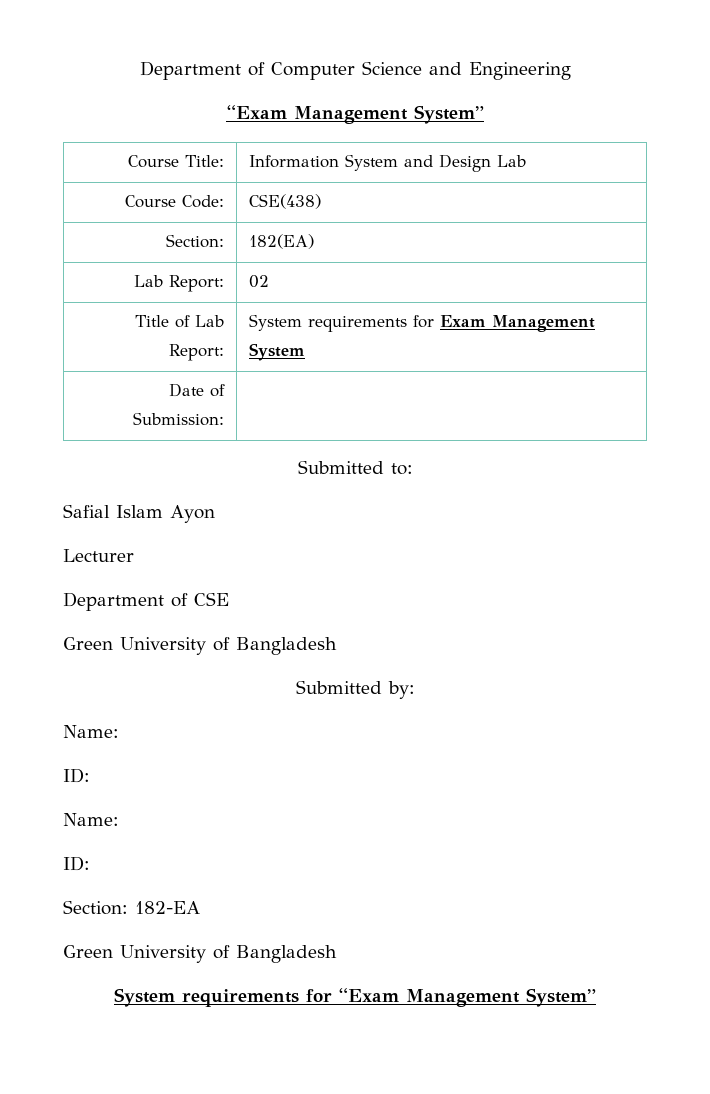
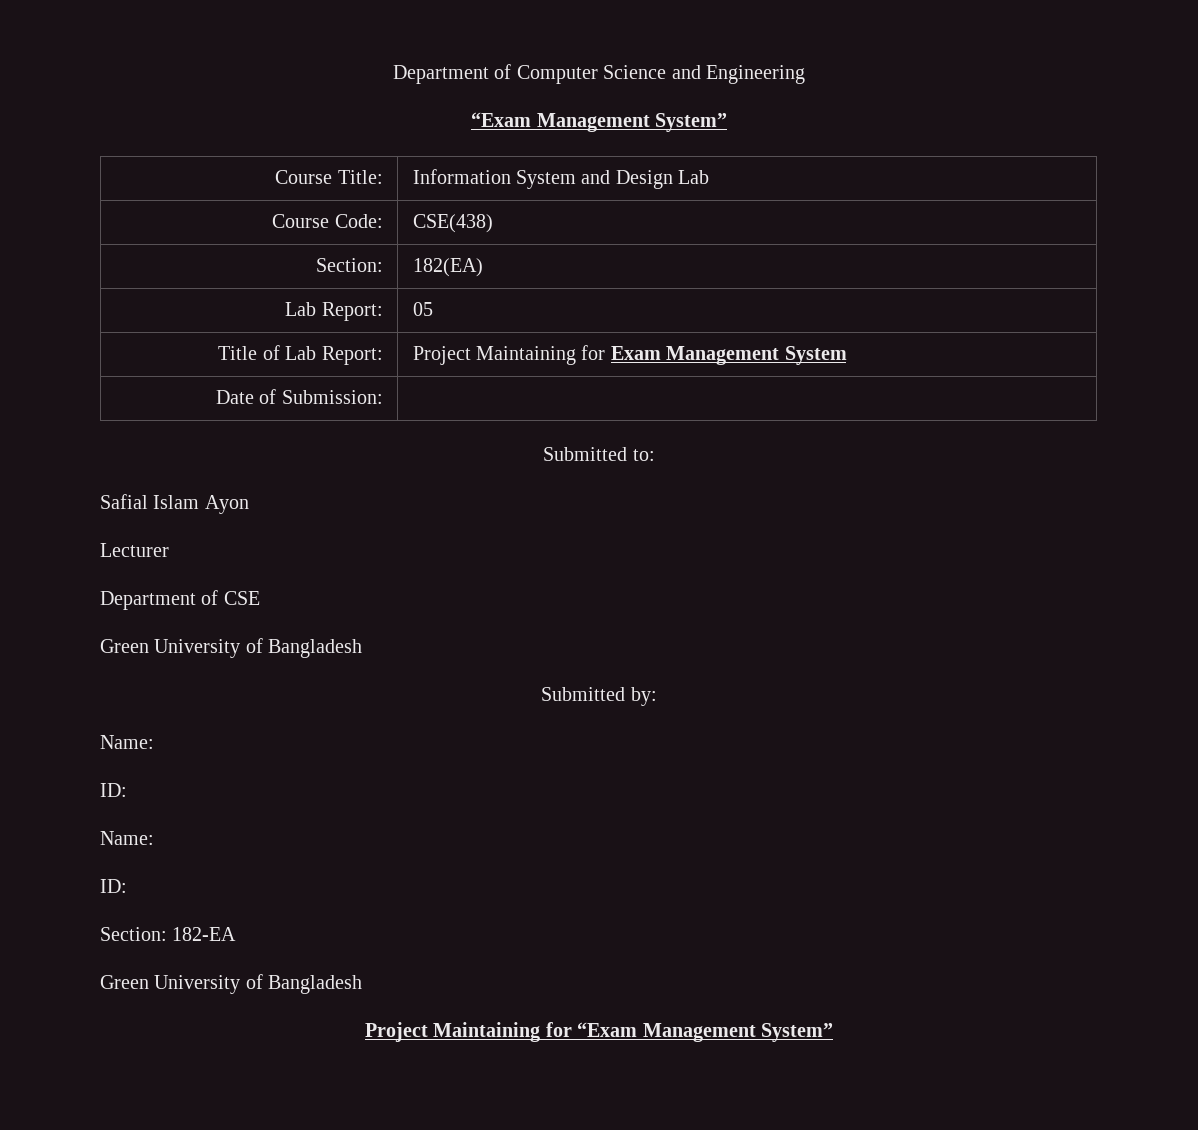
- Lab Report: | 02
+ Lab Report: | 05
- Title of Lab Report: | System requirements for Exam Management System
+ Title of Lab Report: | Project Maintaining for Exam Management System
- System requirements for “Exam Management System”
+ Project Maintaining for “Exam Management System”

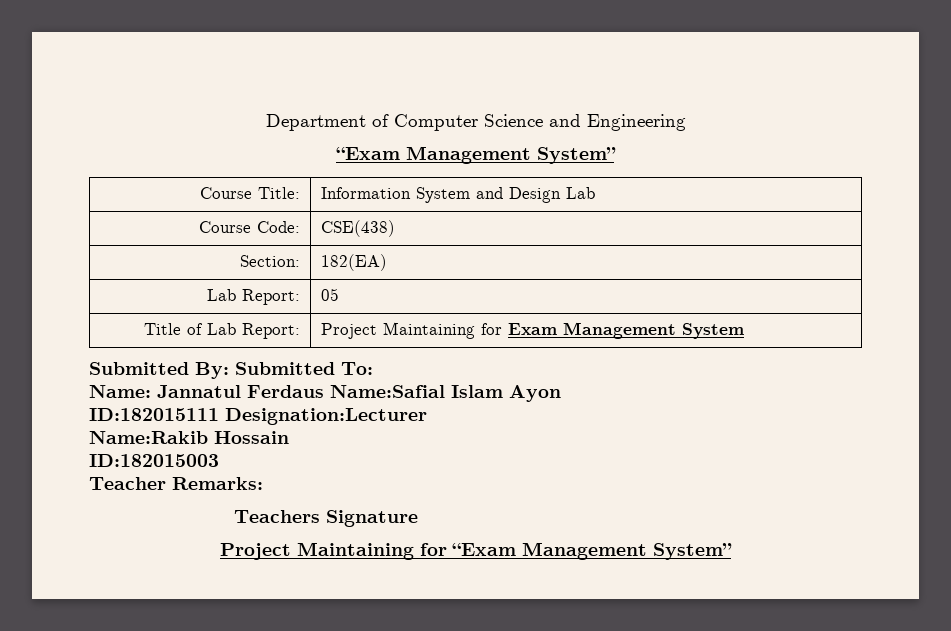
- Date of Submission: |
- Submitted to:
- Safial Islam Ayon
- Lecturer
- Department of CSE
- Green University of Bangladesh
- Submitted by:
- Name:
- ID:
- Name:
- ID:
- Section: 182-EA
- Green University of Bangladesh
+ Submitted By: Submitted To:
+ Name: Jannatul Ferdaus Name:Safial Islam Ayon
+ ID:182015111 Designation:Lecturer
+ Name:Rakib Hossain
+ ID:182015003
+ Teacher Remarks:
+ Teachers Signature

